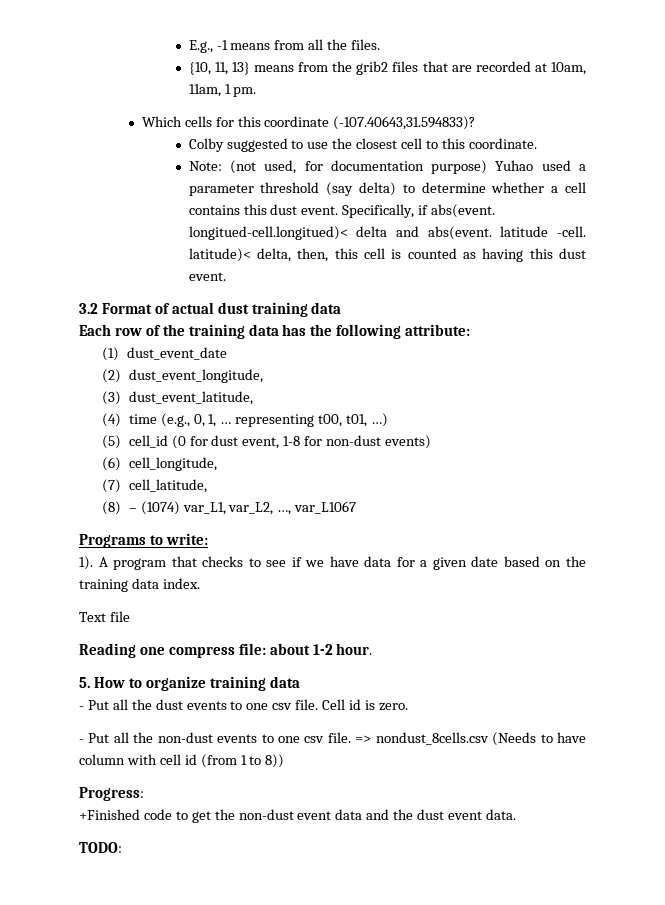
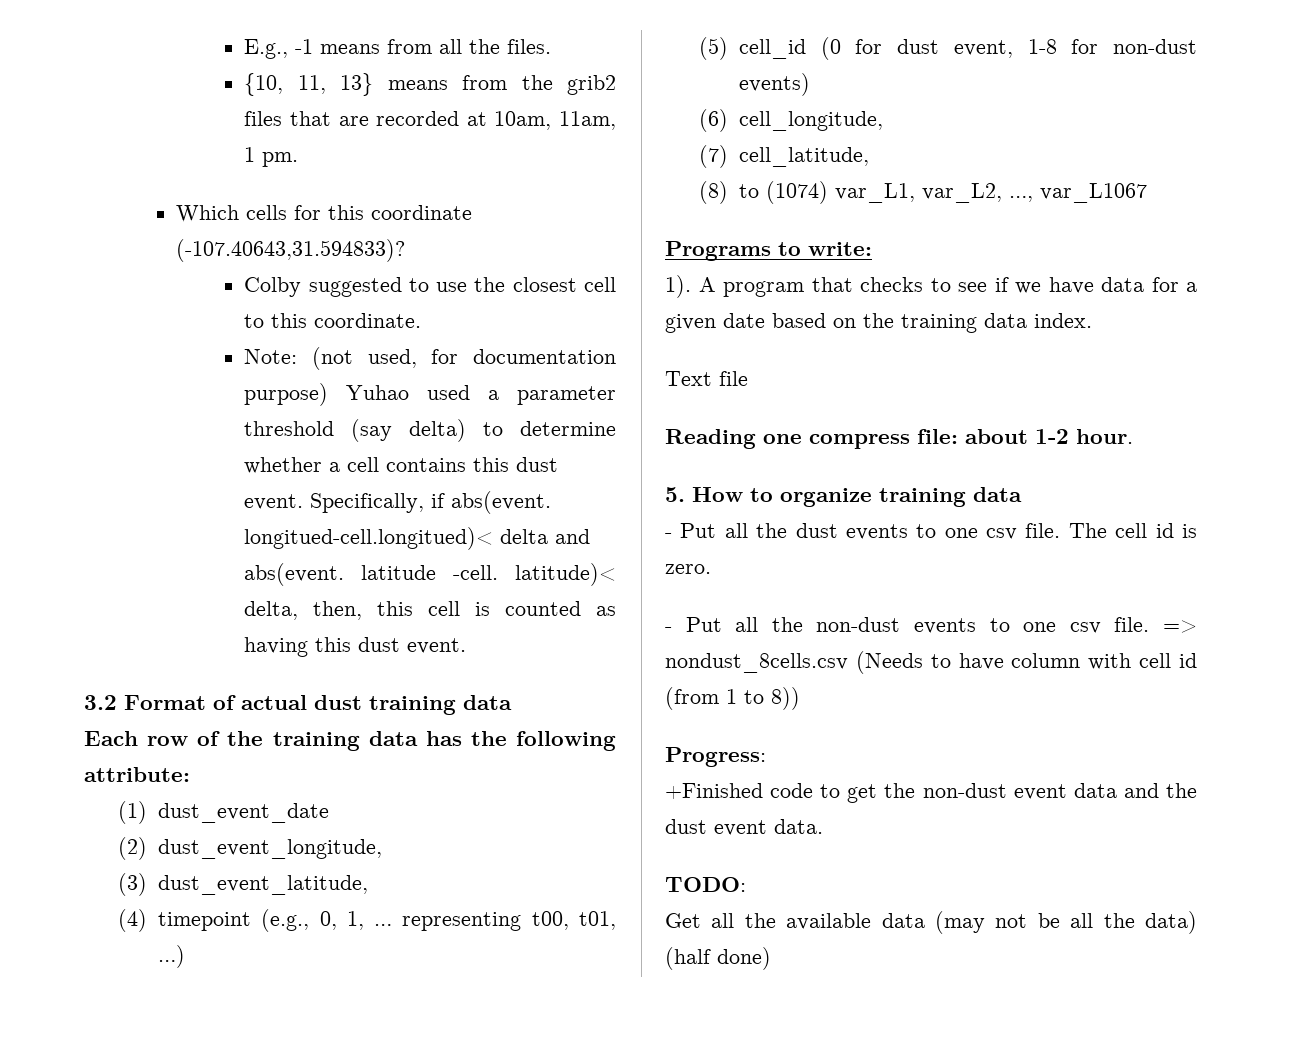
- (4) time (e.g., 0, 1, … representing t00, t01, …)
+ (4) timepoint (e.g., 0, 1, … representing t00, t01, …)
- (8) – (1074) var_L1, var_L2, …, var_L1067
+ (8) to (1074) var_L1, var_L2, …, var_L1067
- Cell id is zero.
+ The cell id is zero.
+ Get all the available data (may not be all the data) (half done)

